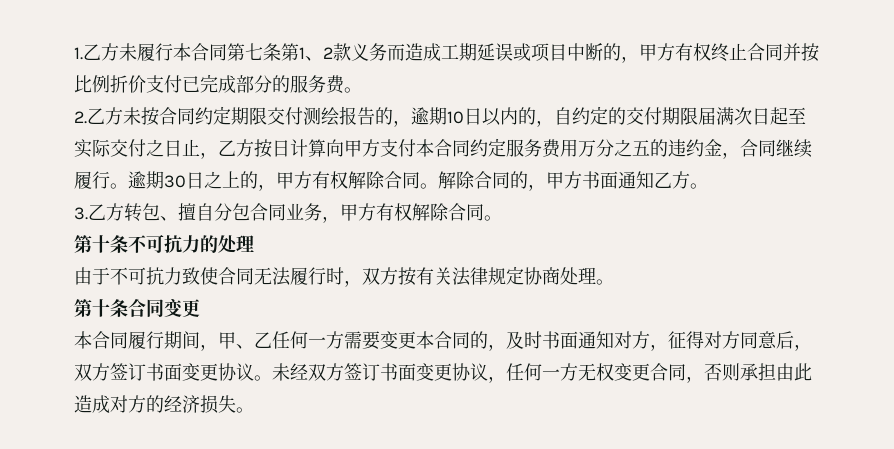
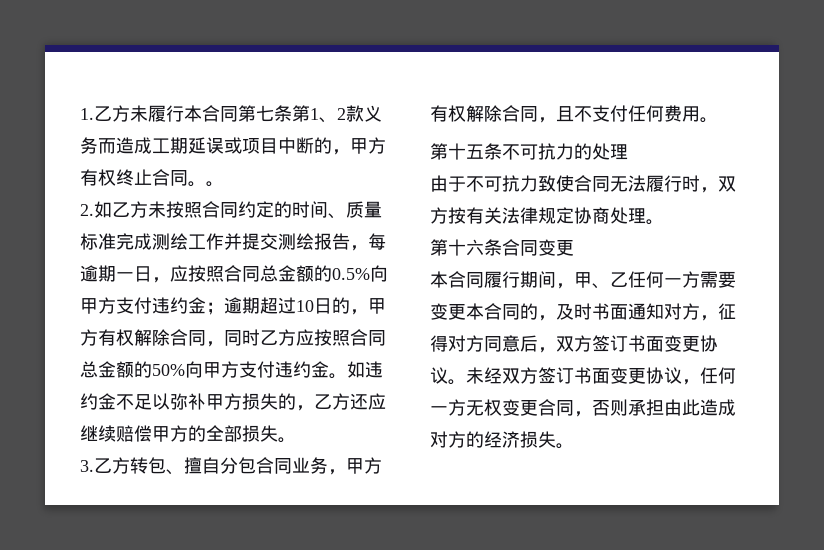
- 1.乙方未履行本合同第七条第1、2款义务而造成工期延误或项目中断的，甲方有权终止合同并按比例折价支付已完成部分的服务费。
+ 1.乙方未履行本合同第七条第1、2款义务而造成工期延误或项目中断的，甲方有权终止合同。。
- 2.乙方未按合同约定期限交付测绘报告的，逾期10日以内的，自约定的交付期限届满次日起至实际交付之日止，乙方按日计算向甲方支付本合同约定服务费用万分之五的违约金，合同继续履行。逾期30日之上的，甲方有权解除合同。解除合同的，甲方书面通知乙方。
+ 2.如乙方未按照合同约定的时间、质量标准完成测绘工作并提交测绘报告，每逾期一日，应按照合同总金额的0.5%向甲方支付违约金；逾期超过10日的，甲方有权解除合同，同时乙方应按照合同总金额的50%向甲方支付违约金。如违约金不足以弥补甲方损失的，乙方还应继续赔偿甲方的全部损失。
- 3.乙方转包、擅自分包合同业务，甲方有权解除合同。
- 第十条不可抗力的处理
+ 3.乙方转包、擅自分包合同业务，甲方有权解除合同，且不支付任何费用。
+ 第十五条不可抗力的处理
- 第十条合同变更
+ 第十六条合同变更

